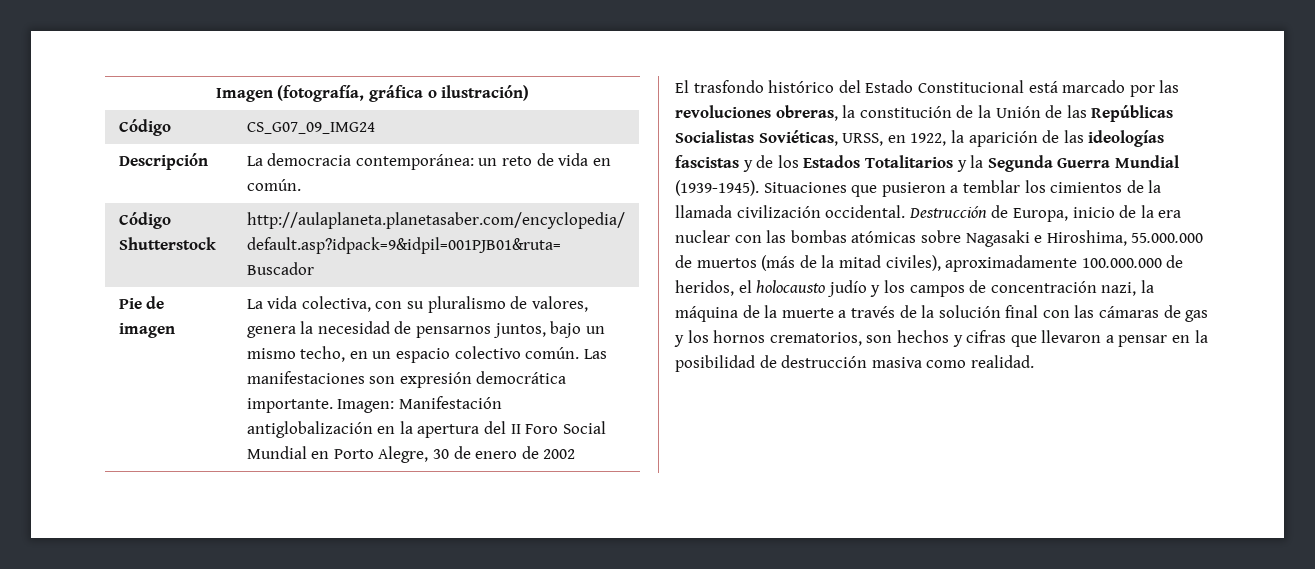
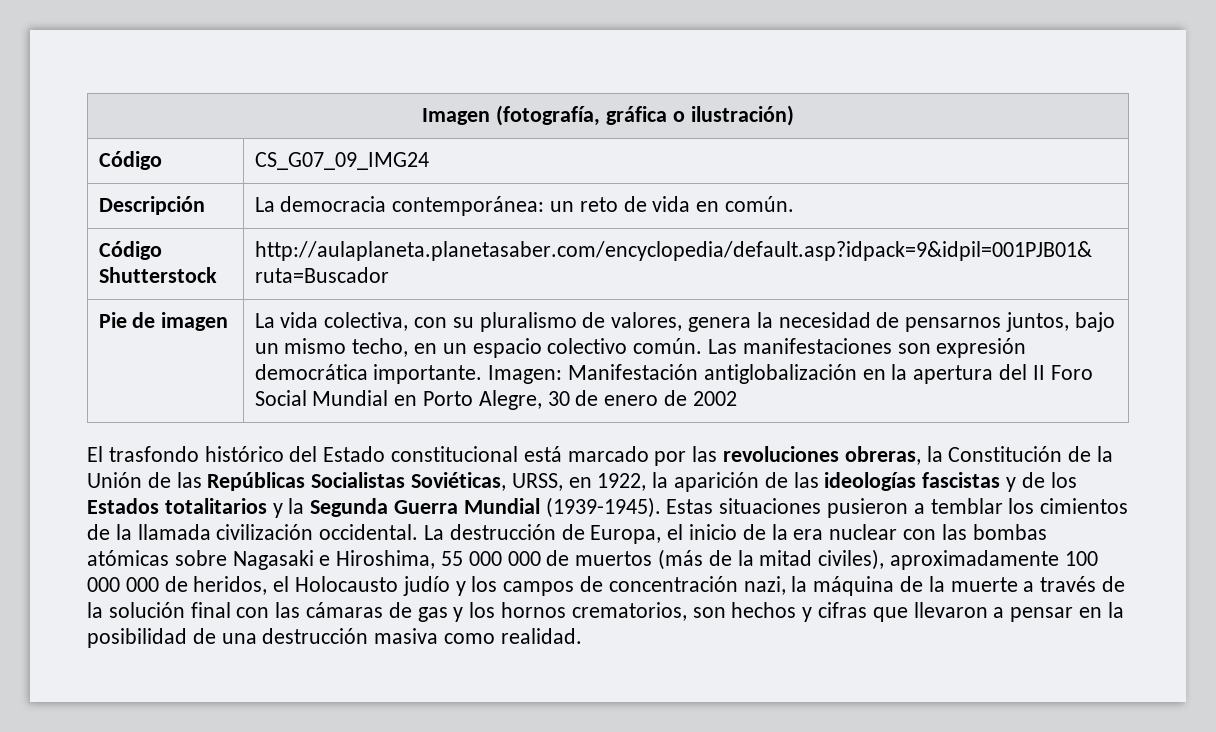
- El trasfondo histórico del Estado Constitucional está marcado por las revoluciones obreras, la constitución de la Unión de las Repúblicas Socialistas Soviéticas, URSS, en 1922, la aparición de las ideologías fascistas y de los Estados Totalitarios y la Segunda Guerra Mundial (1939-1945).
+ El trasfondo histórico del Estado constitucional está marcado por las revoluciones obreras, la Constitución de la Unión de las Repúblicas Socialistas Soviéticas, URSS, en 1922, la aparición de las ideologías fascistas y de los Estados totalitarios y la Segunda Guerra Mundial (1939-1945).
- Situaciones que pusieron a temblar los cimientos de la llamada civilización occidental.
+ Estas situaciones pusieron a temblar los cimientos de la llamada civilización occidental.
- Destrucción de Europa, inicio de la era nuclear con las bombas atómicas sobre Nagasaki e Hiroshima, 55.000.000 de muertos (más de la mitad civiles), aproximadamente 100.000.000 de heridos, el holocausto judío y los campos de concentración nazi, la máquina de la muerte a través de la solución final con las cámaras de gas y los hornos crematorios, son hechos y cifras que llevaron a pensar en la posibilidad de destrucción masiva como realidad.
+ La destrucción de Europa, el inicio de la era nuclear con las bombas atómicas sobre Nagasaki e Hiroshima, 55 000 000 de muertos (más de la mitad civiles), aproximadamente 100 000 000 de heridos, el Holocausto judío y los campos de concentración nazi, la máquina de la muerte a través de la solución final con las cámaras de gas y los hornos crematorios, son hechos y cifras que llevaron a pensar en la posibilidad de una destrucción masiva como realidad.

